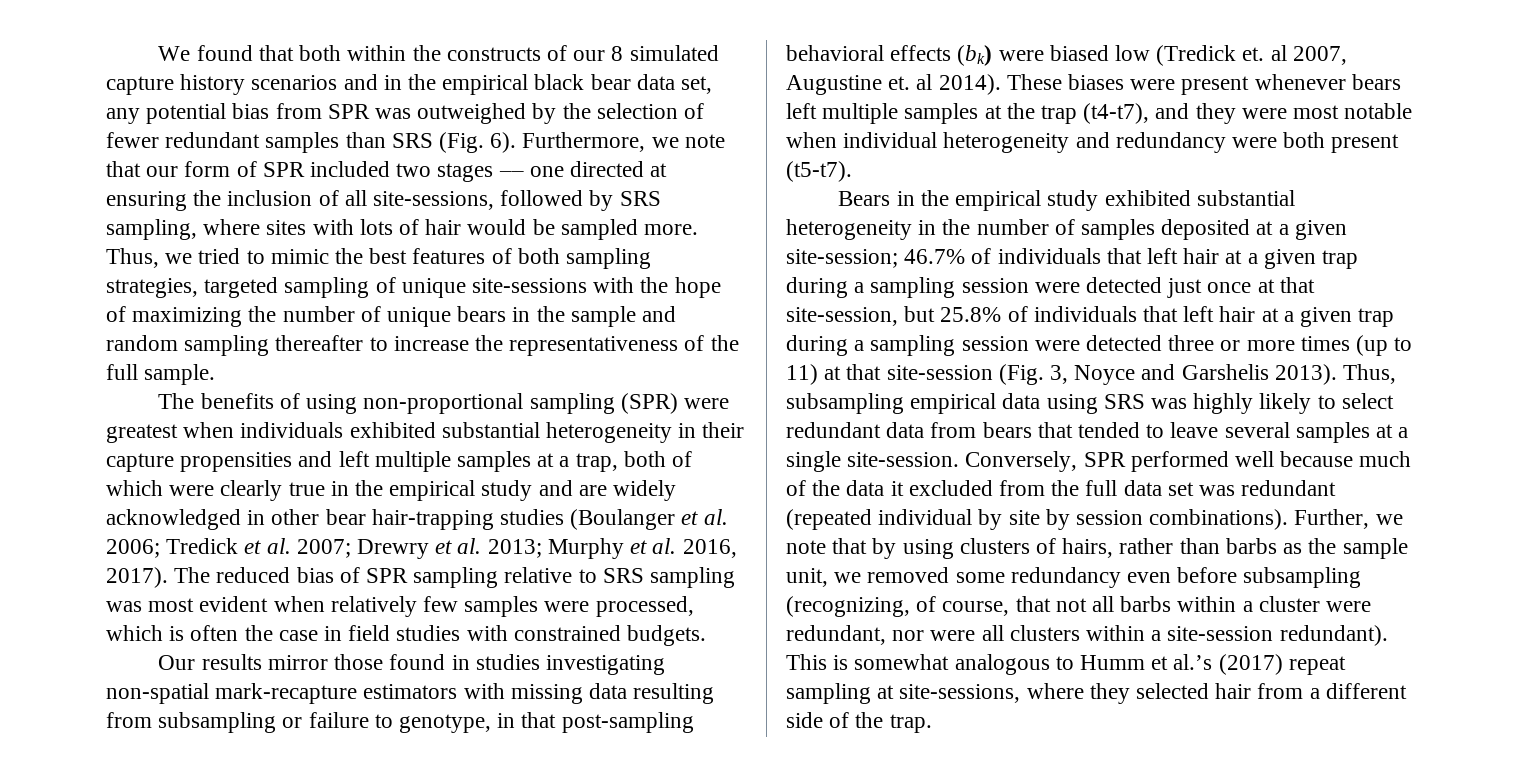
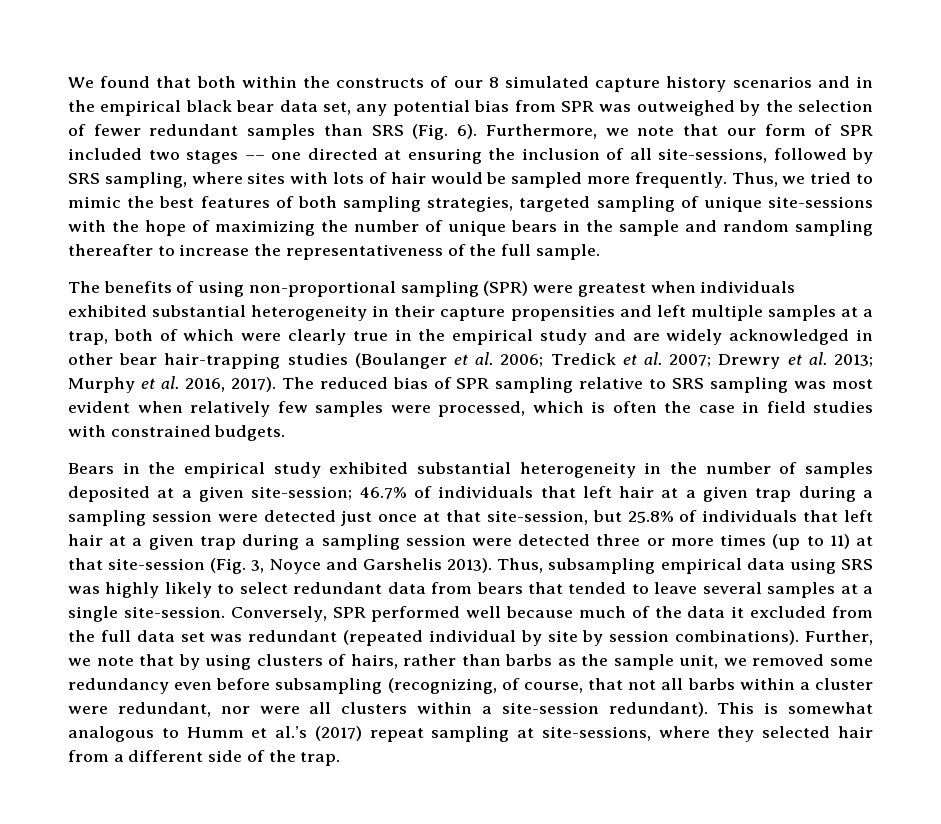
- Furthermore, we note that our form of SPR included two stages –– one directed at ensuring the inclusion of all site-sessions, followed by SRS sampling, where sites with lots of hair would be sampled more.
+ Furthermore, we note that our form of SPR included two stages –– one directed at ensuring the inclusion of all site-sessions, followed by SRS sampling, where sites with lots of hair would be sampled more frequently.
- Our results mirror those found in studies investigating non-spatial mark-recapture estimators with missing data resulting from subsampling or failure to genotype, in that post-sampling behavioral effects (bk) were biased low (Tredick et. al 2007, Augustine et. al 2014). These biases were present whenever bears left multiple samples at the trap (t4-t7), and they were most notable when individual heterogeneity and redundancy were both present (t5-t7).

